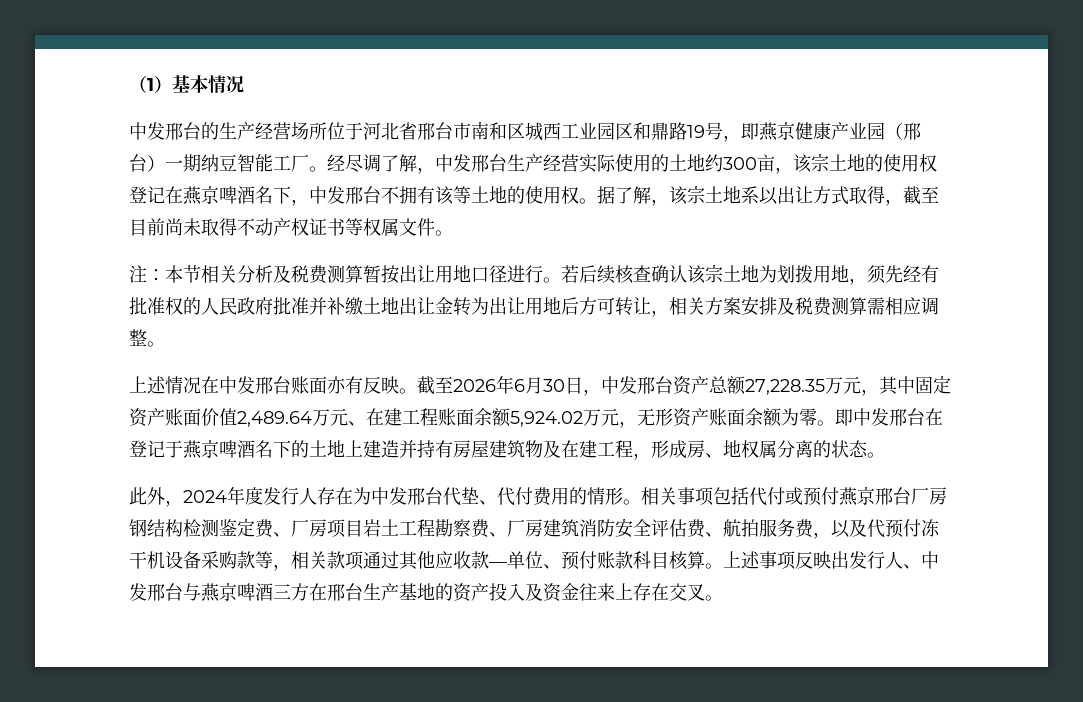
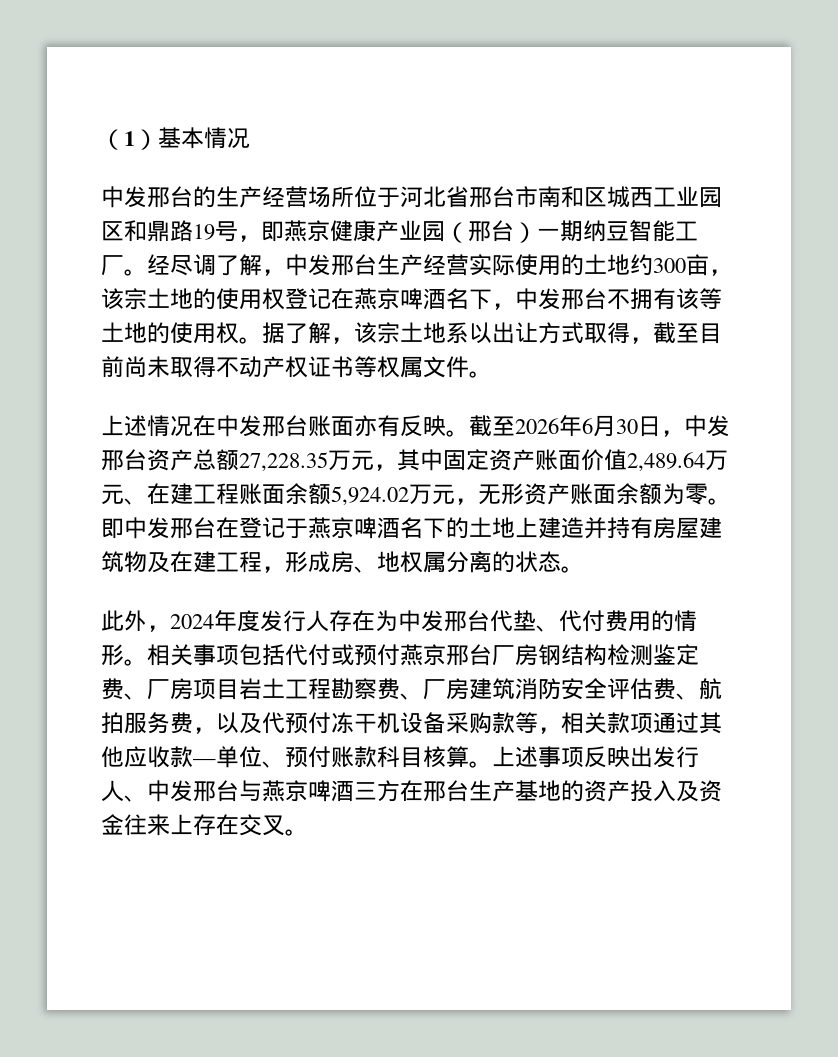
- 注：本节相关分析及税费测算暂按出让用地口径进行。若后续核查确认该宗土地为划拨用地，须先经有批准权的人民政府批准并补缴土地出让金转为出让用地后方可转让，相关方案安排及税费测算需相应调整。

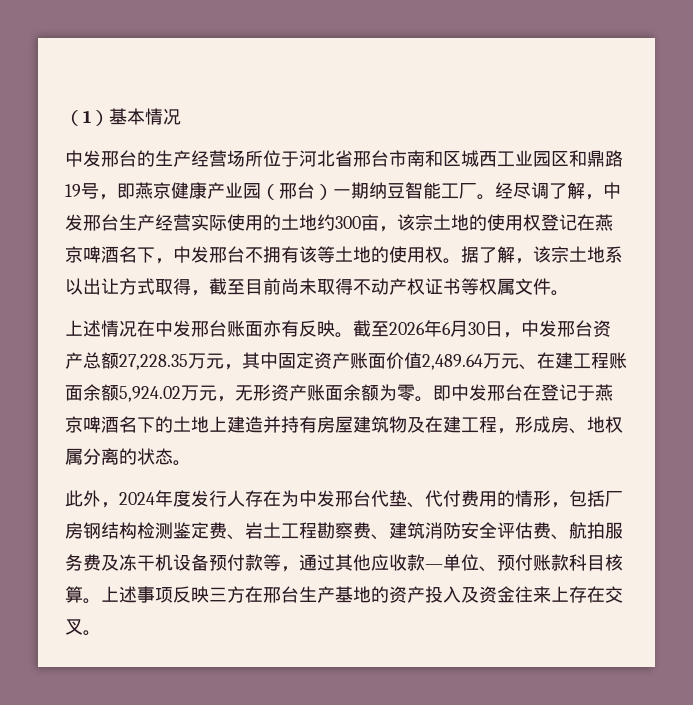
- 此外，2024年度发行人存在为中发邢台代垫、代付费用的情形。相关事项包括代付或预付燕京邢台厂房钢结构检测鉴定费、厂房项目岩土工程勘察费、厂房建筑消防安全评估费、航拍服务费，以及代预付冻干机设备采购款等，相关款项通过其他应收款—单位、预付账款科目核算。
+ 此外，2024年度发行人存在为中发邢台代垫、代付费用的情形，包括厂房钢结构检测鉴定费、岩土工程勘察费、建筑消防安全评估费、航拍服务费及冻干机设备预付款等，通过其他应收款—单位、预付账款科目核算。
- 上述事项反映出发行人、中发邢台与燕京啤酒三方在邢台生产基地的资产投入及资金往来上存在交叉。
+ 上述事项反映三方在邢台生产基地的资产投入及资金往来上存在交叉。

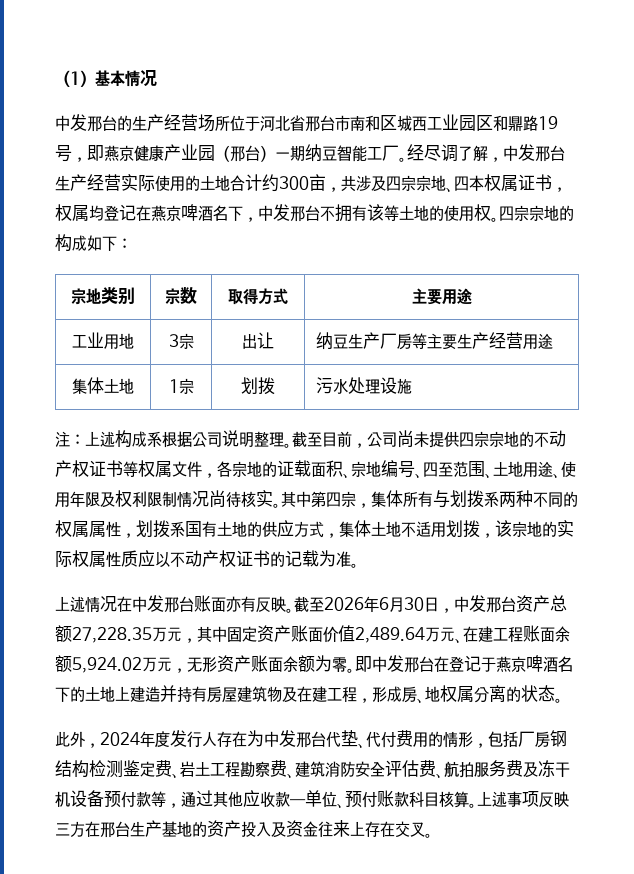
- 经尽调了解，中发邢台生产经营实际使用的土地约300亩，该宗土地的使用权登记在燕京啤酒名下，中发邢台不拥有该等土地的使用权。
+ 经尽调了解，中发邢台生产经营实际使用的土地合计约300亩，共涉及四宗宗地、四本权属证书，权属均登记在燕京啤酒名下，中发邢台不拥有该等土地的使用权。
- 据了解，该宗土地系以出让方式取得，截至目前尚未取得不动产权证书等权属文件。
+ 四宗宗地的构成如下：
+ 宗地类别 | 宗数 | 取得方式 | 主要用途
+ 工业用地 | 3宗 | 出让 | 纳豆生产厂房等主要生产经营用途
+ 集体土地 | 1宗 | 划拨 | 污水处理设施
+ 注：上述构成系根据公司说明整理。截至目前，公司尚未提供四宗宗地的不动产权证书等权属文件，各宗地的证载面积、宗地编号、四至范围、土地用途、使用年限及权利限制情况尚待核实。其中第四宗，集体所有与划拨系两种不同的权属属性，划拨系国有土地的供应方式，集体土地不适用划拨，该宗地的实际权属性质应以不动产权证书的记载为准。

